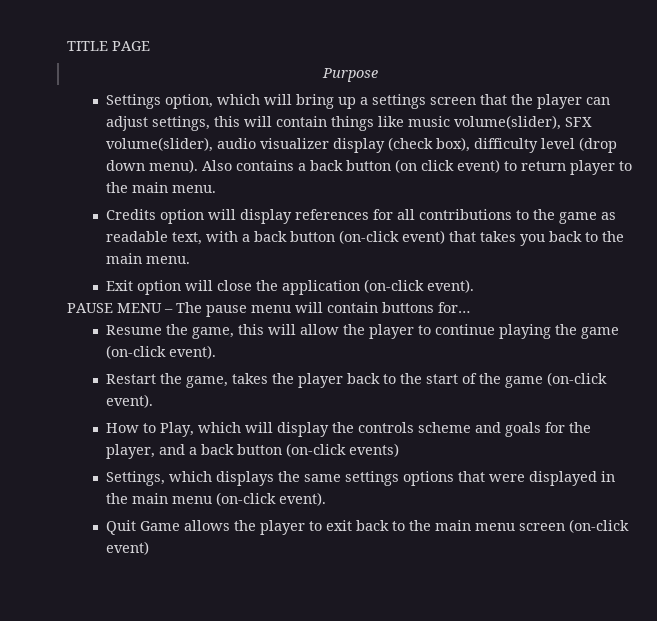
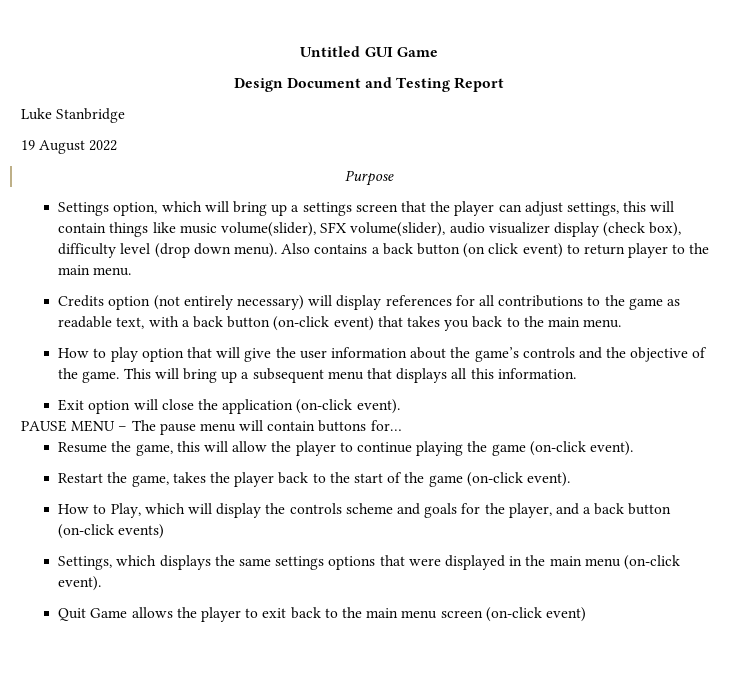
- TITLE PAGE
+ Untitled GUI Game
+ Design Document and Testing Report
+ Luke Stanbridge
+ 19 August 2022
- Credits option will display references for all contributions to the game as readable text, with a back button (on-click event) that takes you back to the main menu.
+ Credits option (not entirely necessary) will display references for all contributions to the game as readable text, with a back button (on-click event) that takes you back to the main menu.
+ How to play option that will give the user information about the game’s controls and the objective of the game. This will bring up a subsequent menu that displays all this information.

